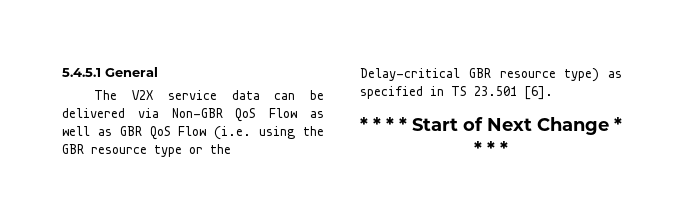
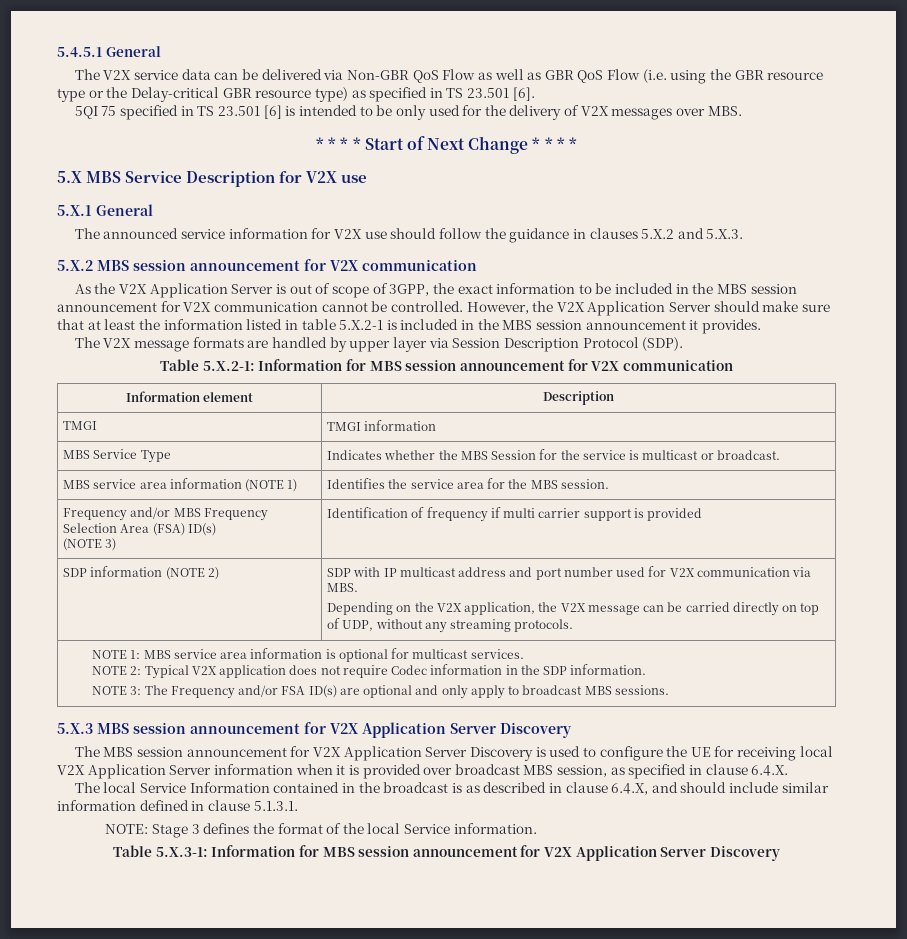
+ 5QI 75 specified in TS 23.501 [6] is intended to be only used for the delivery of V2X messages over MBS.
+ 5.X MBS Service Description for V2X use
+ 5.X.1 General
+ The announced service information for V2X use should follow the guidance in clauses 5.X.2 and 5.X.3.
+ 5.X.2 MBS session announcement for V2X communication
+ As the V2X Application Server is out of scope of 3GPP, the exact information to be included in the MBS session announcement for V2X communication cannot be controlled. However, the V2X Application Server should make sure that at least the information listed in table 5.X.2-1 is included in the MBS session announcement it provides.
+ The V2X message formats are handled by upper layer via Session Description Protocol (SDP).
+ Table 5.X.2-1: Information for MBS session announcement for V2X communication
+ Information element | Description
+ TMGI | TMGI information
+ MBS Service Type | Indicates whether the MBS Session for the service is multicast or broadcast.
+ MBS service area information (NOTE 1) | Identifies the service area for the MBS session.
+ Frequency and/or MBS Frequency Selection Area (FSA) ID(s)
+ (NOTE 3) | Identification of frequency if multi carrier support is provided
+ SDP information (NOTE 2) | SDP with IP multicast address and port number used for V2X communication via MBS.
+ Depending on the V2X application, the V2X message can be carried directly on top of UDP, without any streaming protocols.
+ NOTE 1: MBS service area information is optional for multicast services.
+ NOTE 2: Typical V2X application does not require Codec information in the SDP information.
+ NOTE 3: The Frequency and/or FSA ID(s) are optional and only apply to broadcast MBS sessions.
+ 5.X.3 MBS session announcement for V2X Application Server Discovery
+ The MBS session announcement for V2X Application Server Discovery is used to configure the UE for receiving local V2X Application Server information when it is provided over broadcast MBS session, as specified in clause 6.4.X.
+ The local Service Information contained in the broadcast is as described in clause 6.4.X, and should include similar information defined in clause 5.1.3.1.
+ NOTE: Stage 3 defines the format of the local Service information.
+ Table 5.X.3-1: Information for MBS session announcement for V2X Application Server Discovery

